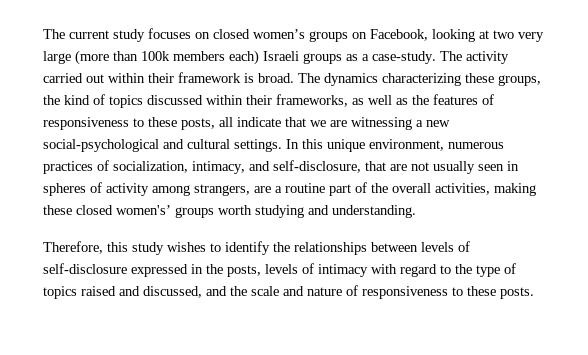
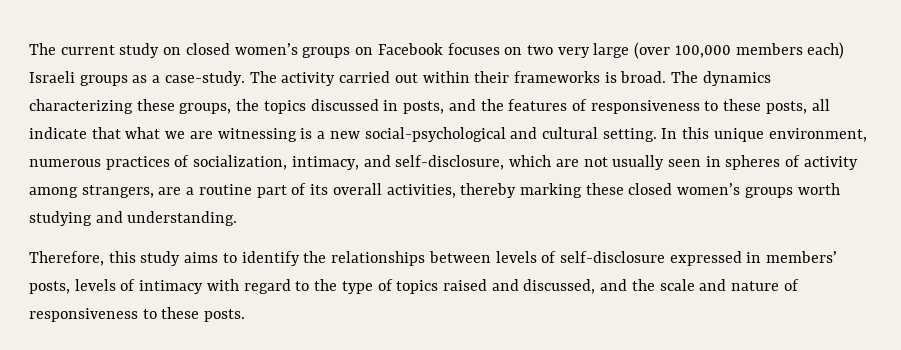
- The current study focuses on closed women’s groups on Facebook, looking at two very large (more than 100k members each) Israeli groups as a case-study.
+ The current study on closed women’s groups on Facebook focuses on two very large (over 100,000 members each) Israeli groups as a case-study.
- The activity carried out within their framework is broad.
+ The activity carried out within their frameworks is broad.
- The dynamics characterizing these groups, the kind of topics discussed within their frameworks, as well as the features of responsiveness to these posts, all indicate that we are witnessing a new social-psychological and cultural settings.
+ The dynamics characterizing these groups, the topics discussed in posts, and the features of responsiveness to these posts, all indicate that what we are witnessing is a new social-psychological and cultural setting.
- In this unique environment, numerous practices of socialization, intimacy, and self-disclosure, that are not usually seen in spheres of activity among strangers, are a routine part of the overall activities, making these closed women's’ groups worth studying and understanding.
+ In this unique environment, numerous practices of socialization, intimacy, and self-disclosure, which are not usually seen in spheres of activity among strangers, are a routine part of its overall activities, thereby marking these closed women’s groups worth studying and understanding.
- Therefore, this study wishes to identify the relationships between levels of self-disclosure expressed in the posts, levels of intimacy with regard to the type of topics raised and discussed, and the scale and nature of responsiveness to these posts.
+ Therefore, this study aims to identify the relationships between levels of self-disclosure expressed in members’ posts, levels of intimacy with regard to the type of topics raised and discussed, and the scale and nature of responsiveness to these posts.

